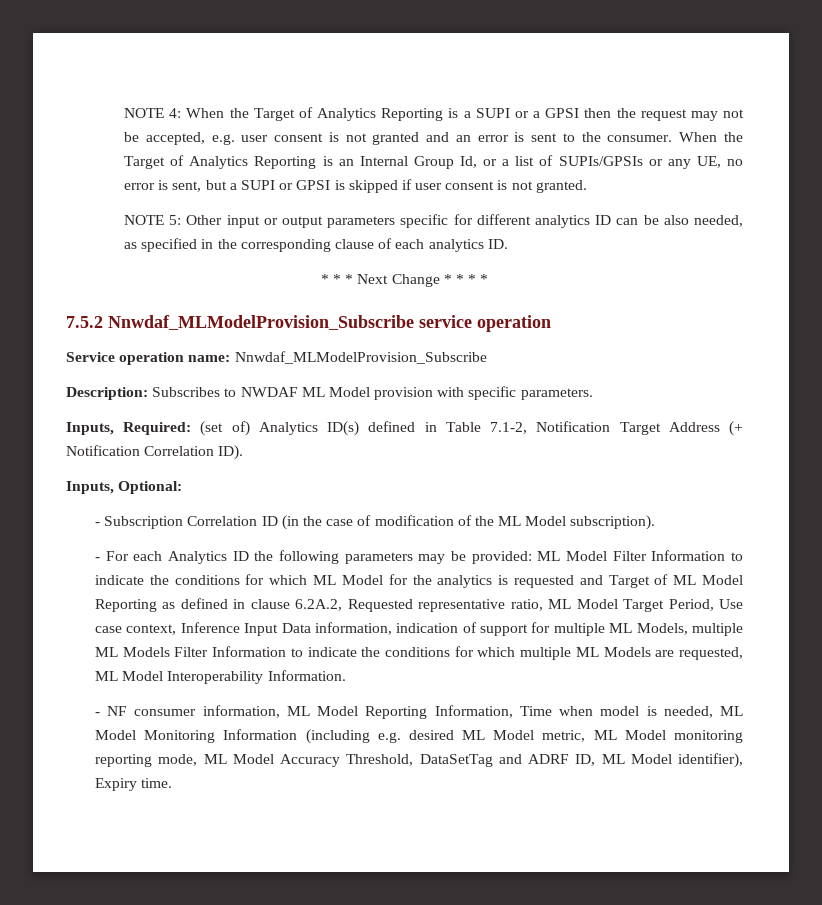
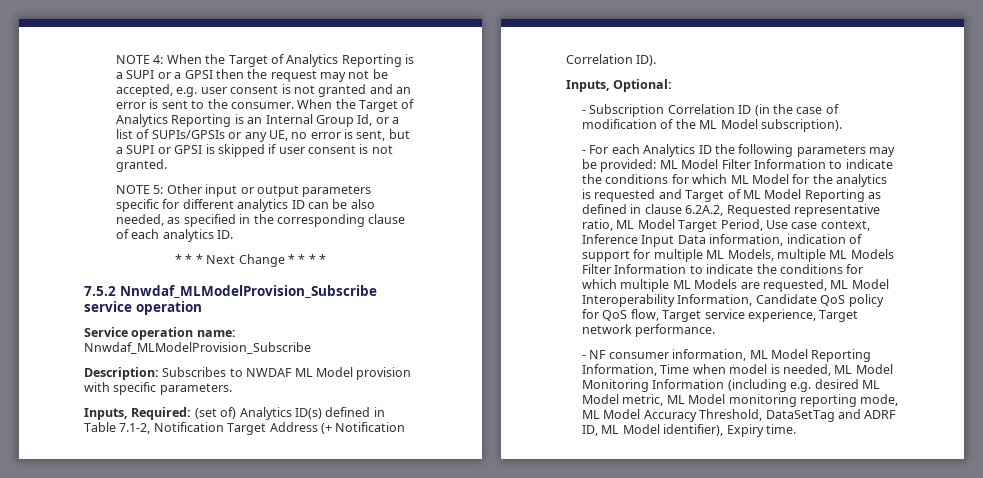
- ML Model Filter Information to indicate the conditions for which ML Model for the analytics is requested and Target of ML Model Reporting as defined in clause 6.2A.2, Requested representative ratio, ML Model Target Period, Use case context, Inference Input Data information, indication of support for multiple ML Models, multiple ML Models Filter Information to indicate the conditions for which multiple ML Models are requested, ML Model Interoperability Information.
+ ML Model Filter Information to indicate the conditions for which ML Model for the analytics is requested and Target of ML Model Reporting as defined in clause 6.2A.2, Requested representative ratio, ML Model Target Period, Use case context, Inference Input Data information, indication of support for multiple ML Models, multiple ML Models Filter Information to indicate the conditions for which multiple ML Models are requested, ML Model Interoperability Information, Candidate QoS policy for QoS flow, Target service experience, Target network performance.

